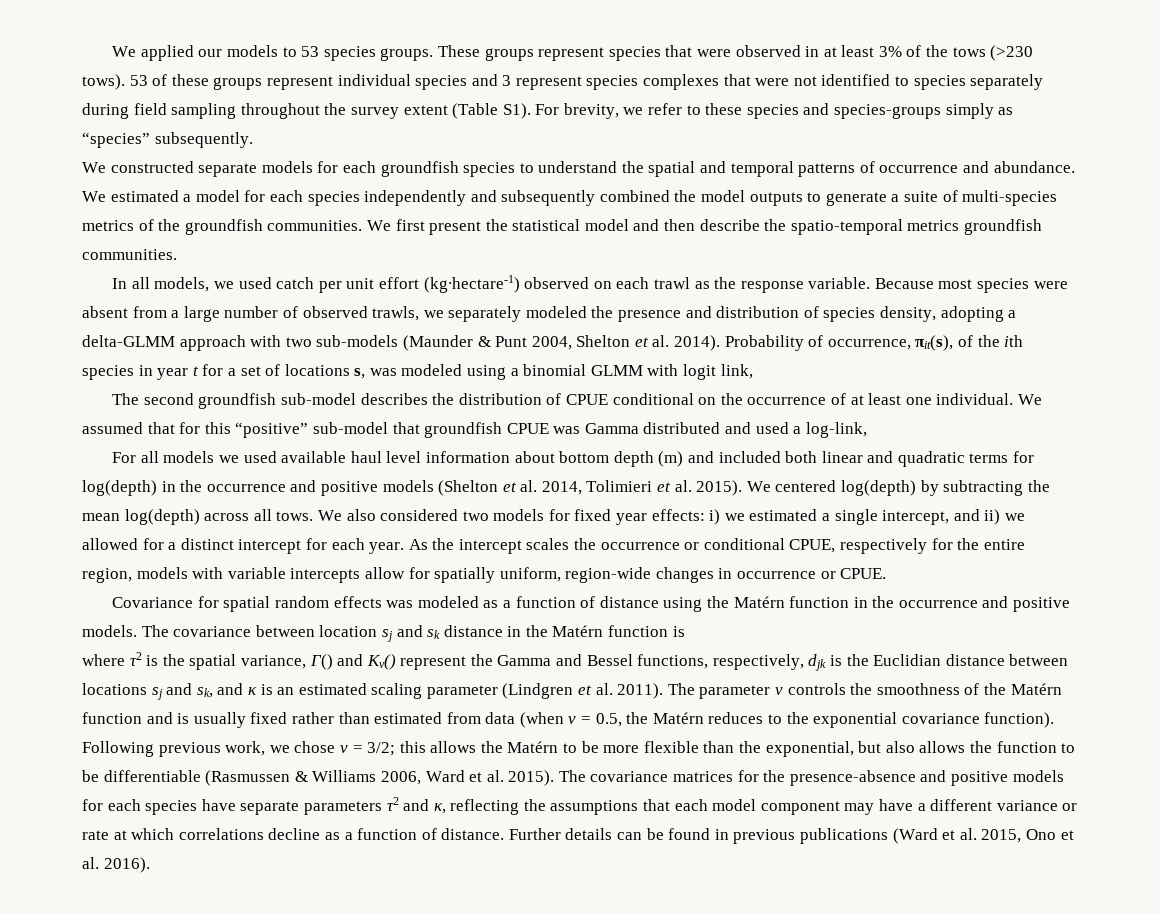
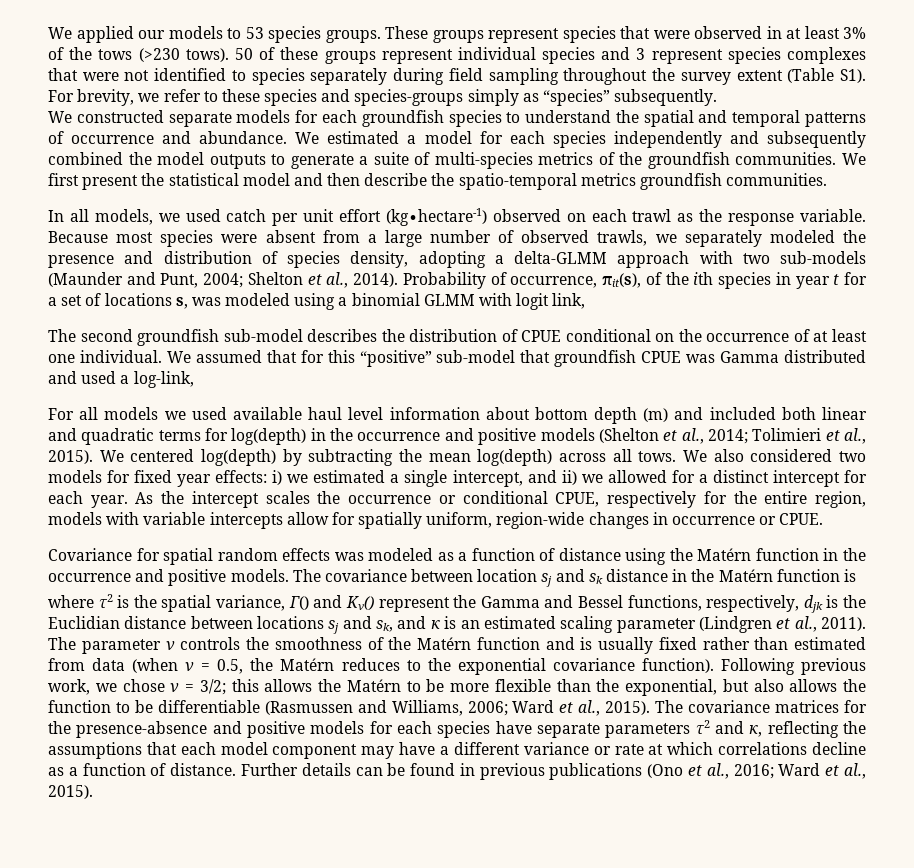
- 53 of these groups represent individual species and 3 represent species complexes that were not identified to species separately during field sampling throughout the survey extent (Table S1). For brevity, we refer to these species and species-groups simply as “species” subsequently.
+ 50 of these groups represent individual species and 3 represent species complexes that were not identified to species separately during field sampling throughout the survey extent (Table S1). For brevity, we refer to these species and species-groups simply as “species” subsequently.
- Because most species were absent from a large number of observed trawls, we separately modeled the presence and distribution of species density, adopting a delta-GLMM approach with two sub-models (Maunder & Punt 2004, Shelton et al. 2014).
+ Because most species were absent from a large number of observed trawls, we separately modeled the presence and distribution of species density, adopting a delta-GLMM approach with two sub-models (Maunder and Punt, 2004; Shelton et al., 2014).
- For all models we used available haul level information about bottom depth (m) and included both linear and quadratic terms for log(depth) in the occurrence and positive models (Shelton et al. 2014, Tolimieri et al. 2015).
+ For all models we used available haul level information about bottom depth (m) and included both linear and quadratic terms for log(depth) in the occurrence and positive models (Shelton et al., 2014; Tolimieri et al., 2015).
- where τ2 is the spatial variance, Γ() and Kν() represent the Gamma and Bessel functions, respectively, djk is the Euclidian distance between locations sj and sk, and κ is an estimated scaling parameter (Lindgren et al. 2011).
+ where τ2 is the spatial variance, Γ() and Kν() represent the Gamma and Bessel functions, respectively, djk is the Euclidian distance between locations sj and sk, and κ is an estimated scaling parameter (Lindgren et al., 2011).
- Following previous work, we chose ν = 3/2; this allows the Matérn to be more flexible than the exponential, but also allows the function to be differentiable (Rasmussen & Williams 2006, Ward et al. 2015).
+ Following previous work, we chose ν = 3/2; this allows the Matérn to be more flexible than the exponential, but also allows the function to be differentiable (Rasmussen and Williams, 2006; Ward et al., 2015).
- Further details can be found in previous publications (Ward et al. 2015, Ono et al. 2016).
+ Further details can be found in previous publications (Ono et al., 2016; Ward et al., 2015).

